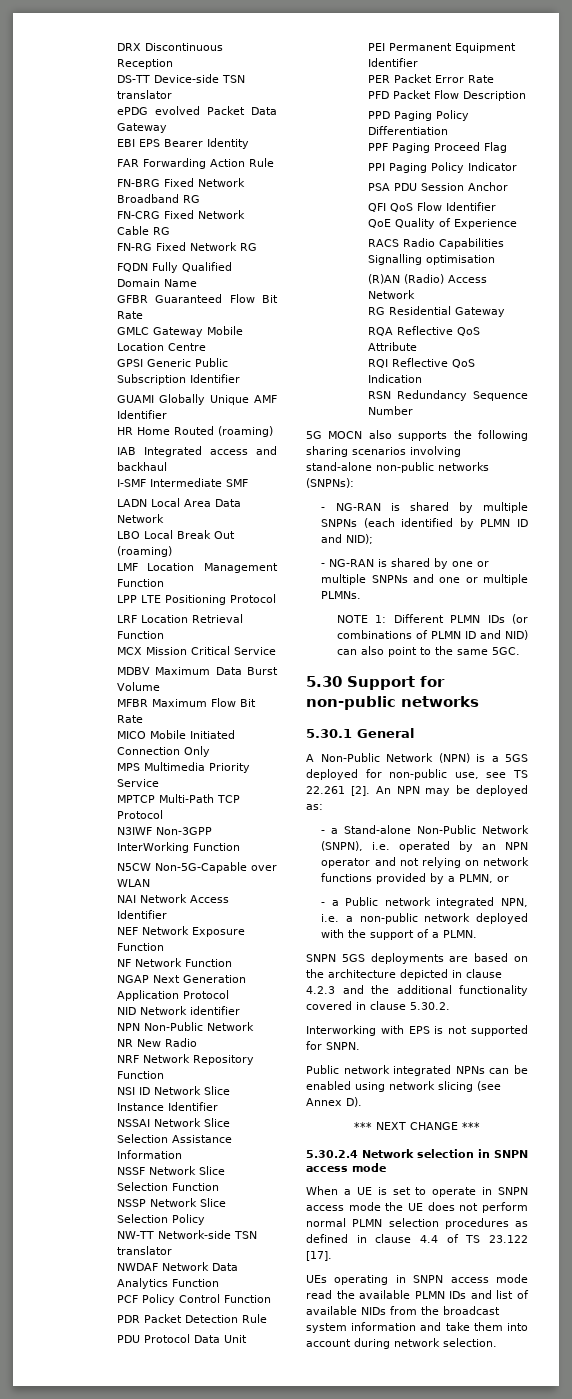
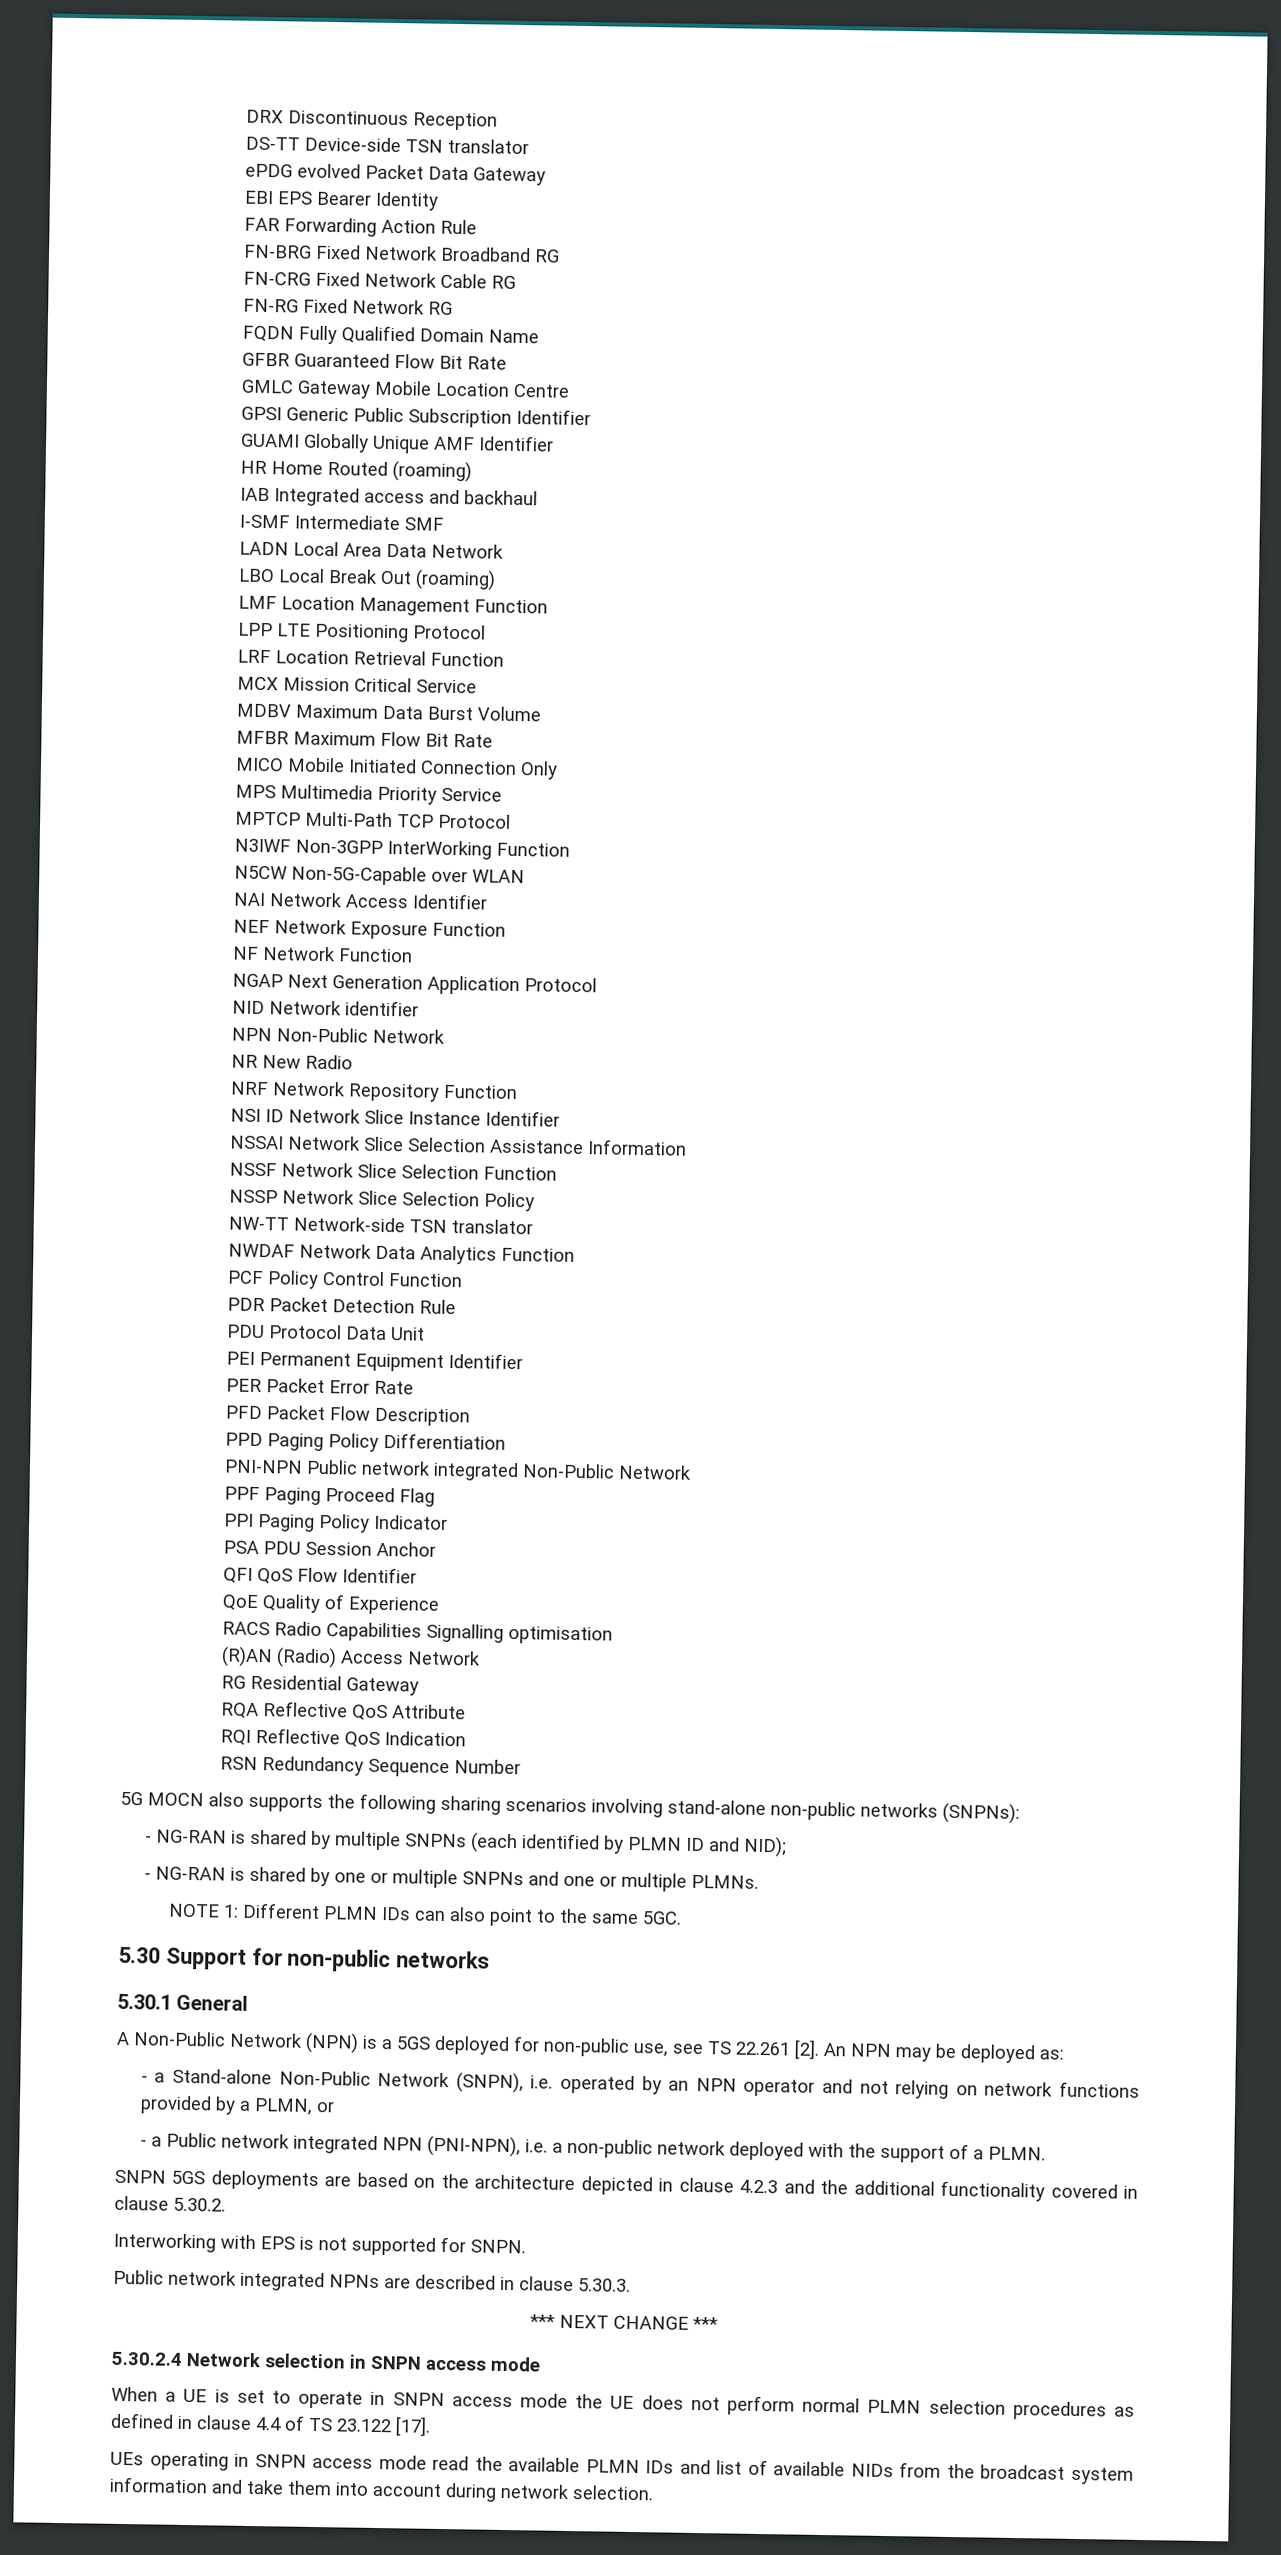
+ PNI-NPN Public network integrated Non-Public Network
- NOTE 1: Different PLMN IDs (or combinations of PLMN ID and NID) can also point to the same 5GC.
+ NOTE 1: Different PLMN IDs can also point to the same 5GC.
- - a Public network integrated NPN, i.e. a non-public network deployed with the support of a PLMN.
+ - a Public network integrated NPN (PNI-NPN), i.e. a non-public network deployed with the support of a PLMN.
- Public network integrated NPNs can be enabled using network slicing (see Annex D).
+ Public network integrated NPNs are described in clause 5.30.3.

